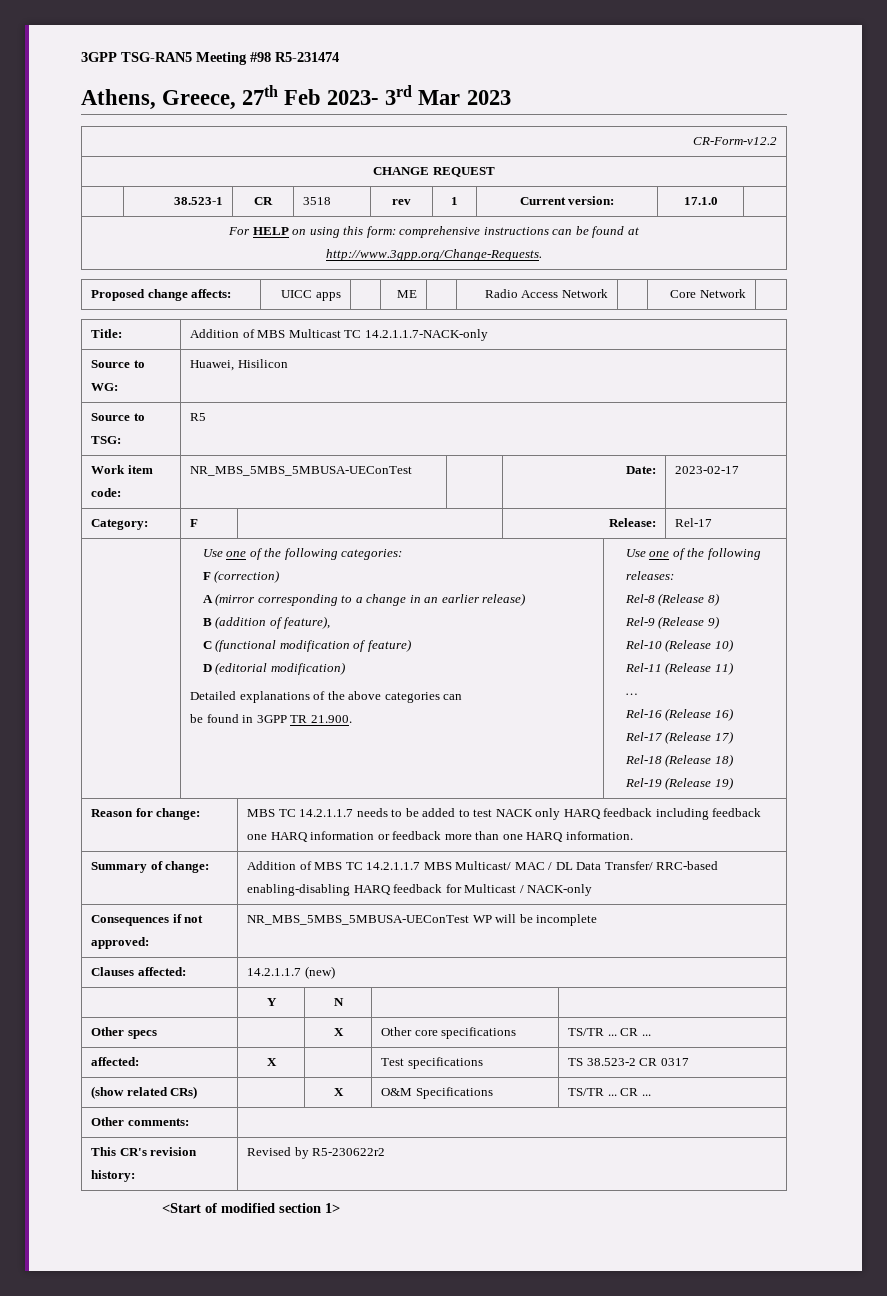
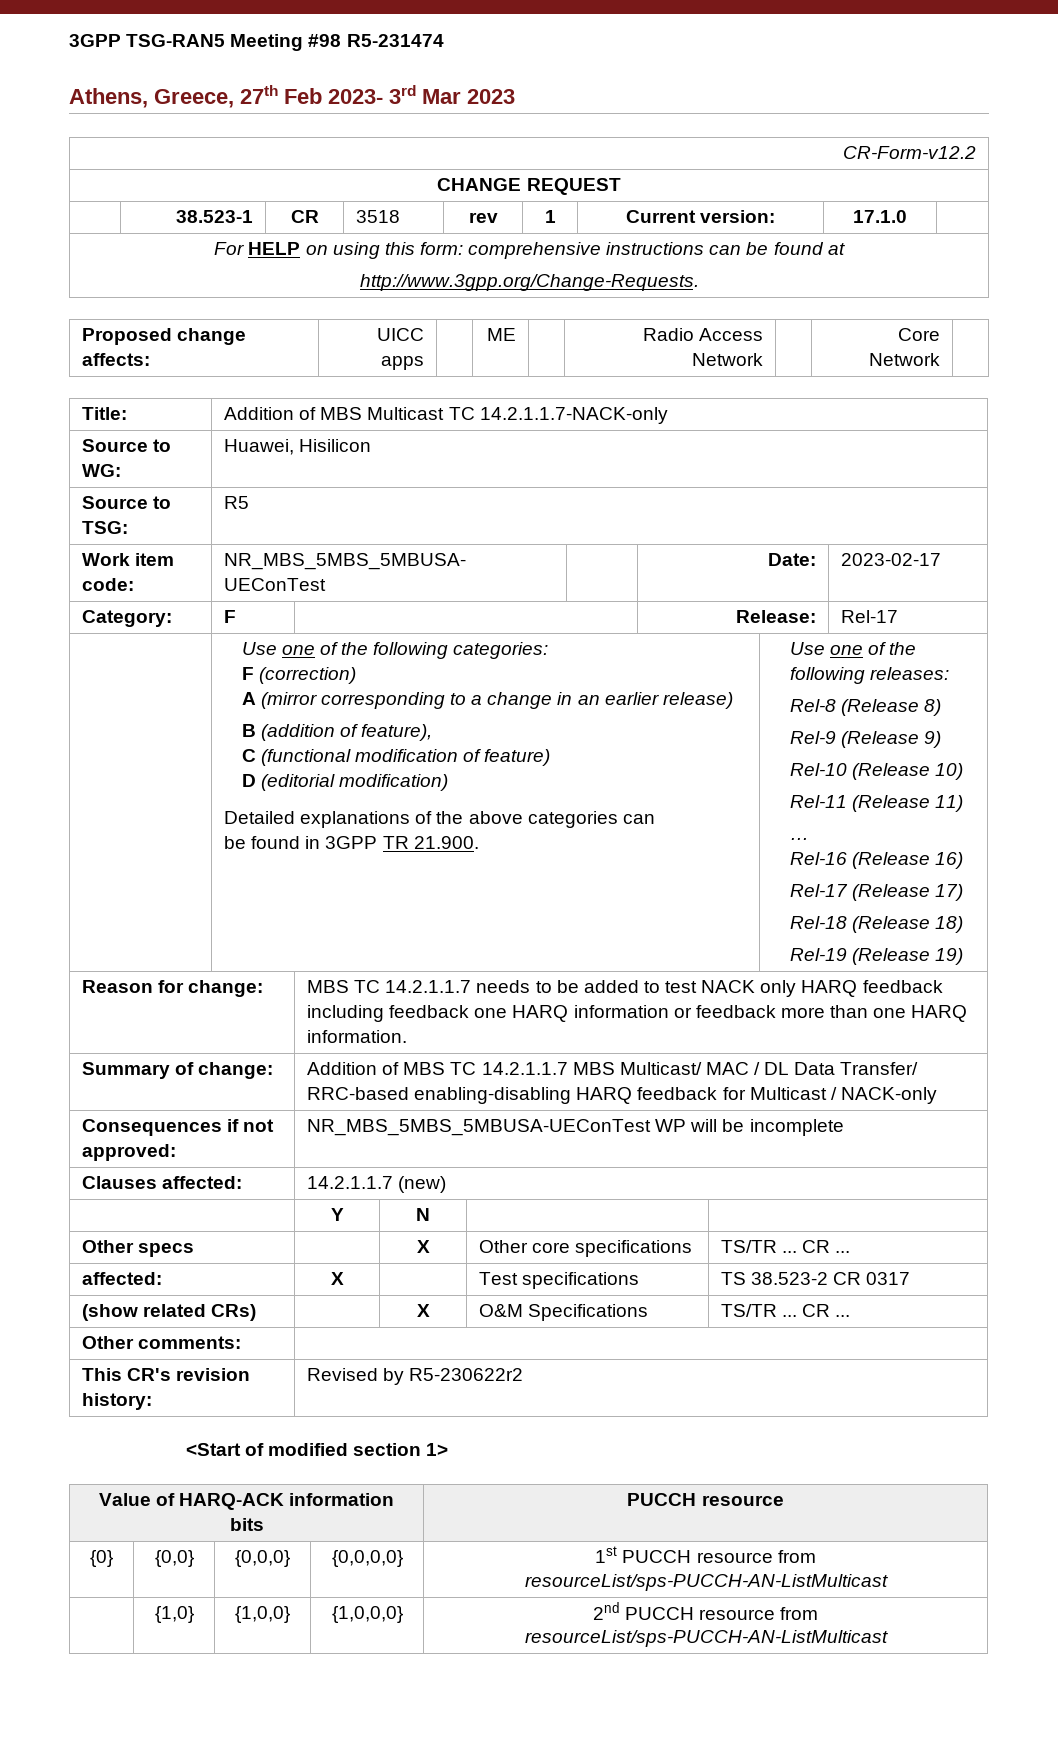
+ Value of HARQ-ACK information bits | PUCCH resource
+ {0} | {0,0} | {0,0,0} | {0,0,0,0} | 1st PUCCH resource from resourceList/sps-PUCCH-AN-ListMulticast
+ | {1,0} | {1,0,0} | {1,0,0,0} | 2nd PUCCH resource from resourceList/sps-PUCCH-AN-ListMulticast

